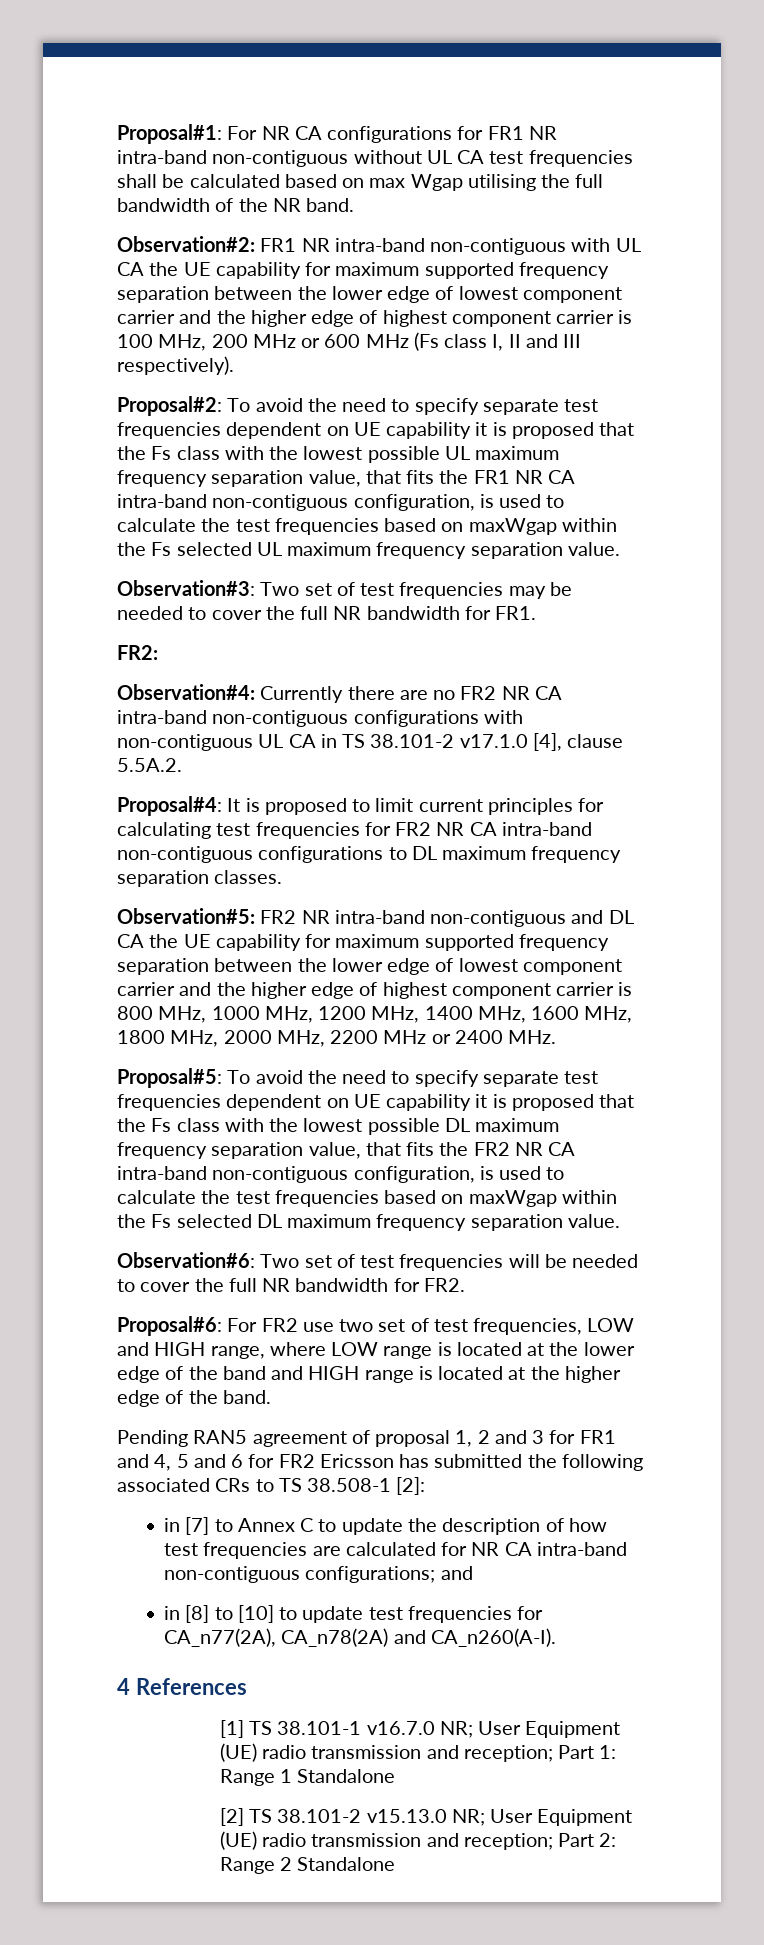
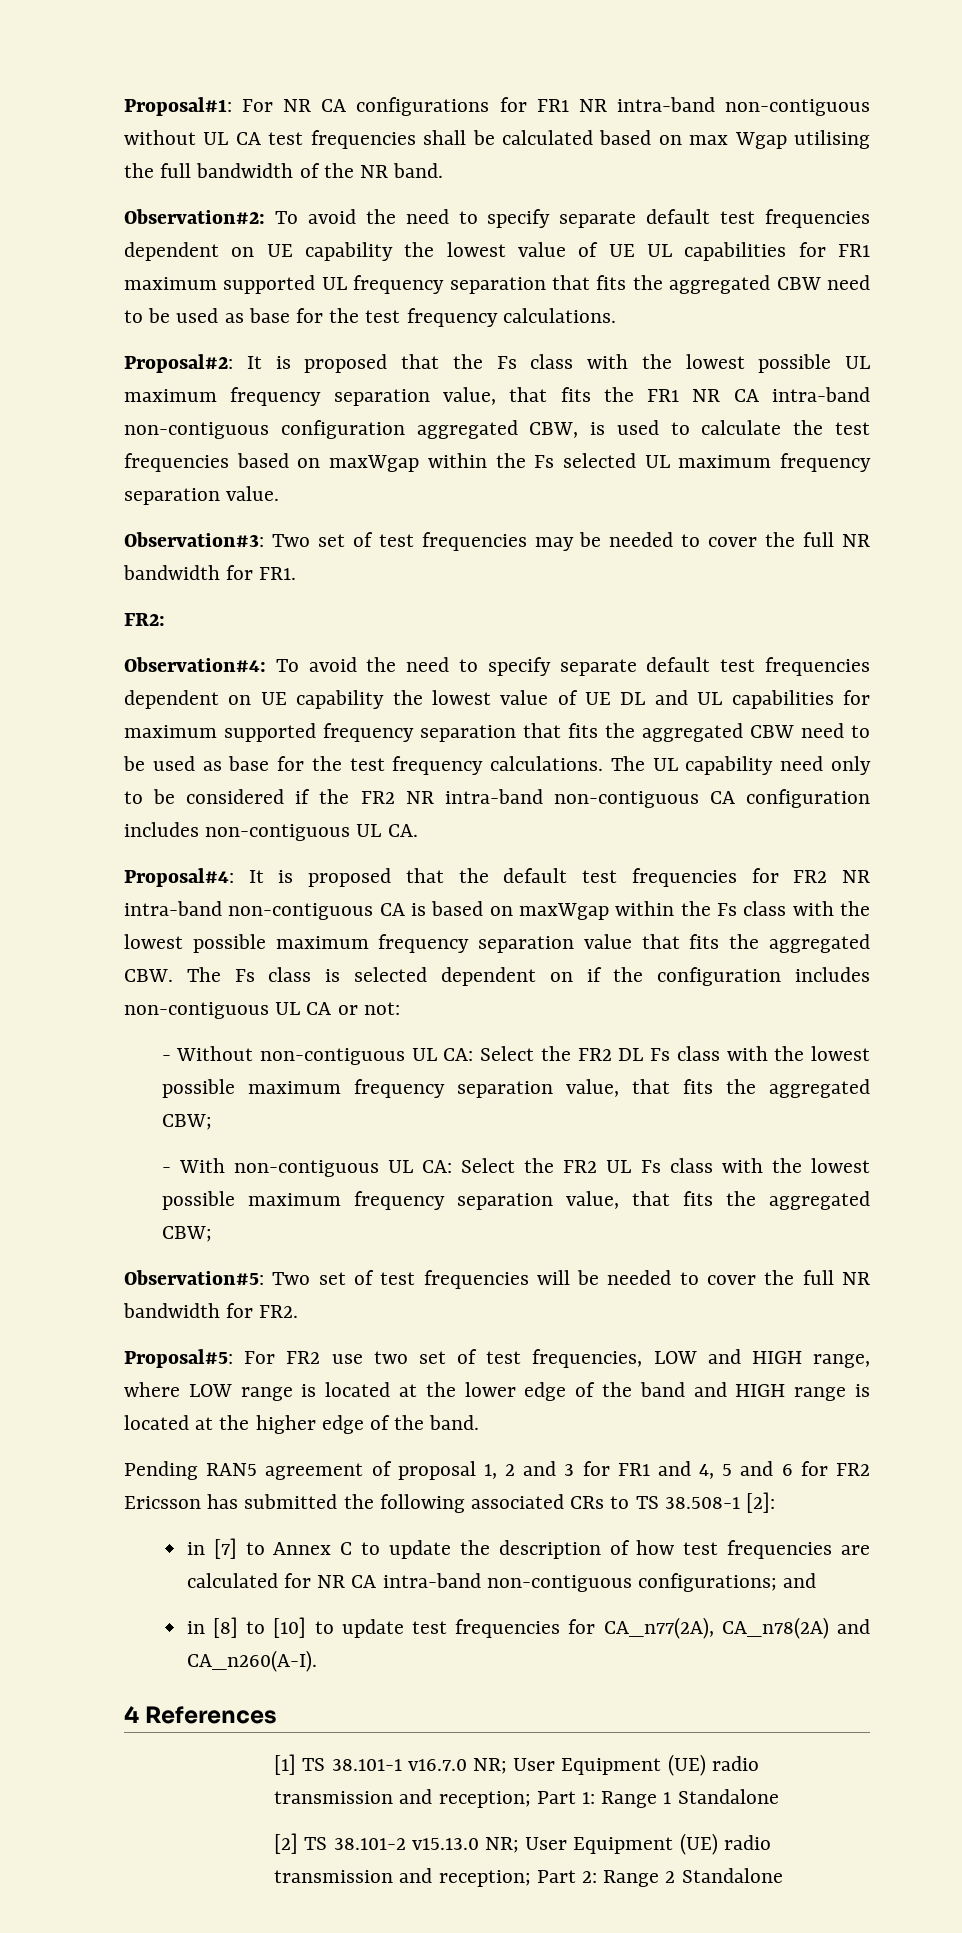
- Observation#2: FR1 NR intra-band non-contiguous with UL CA the UE capability for maximum supported frequency separation between the lower edge of lowest component carrier and the higher edge of highest component carrier is 100 MHz, 200 MHz or 600 MHz (Fs class I, II and III respectively).
- Proposal#2: To avoid the need to specify separate test frequencies dependent on UE capability it is proposed that the Fs class with the lowest possible UL maximum frequency separation value, that fits the FR1 NR CA intra-band non-contiguous configuration, is used to calculate the test frequencies based on maxWgap within the Fs selected UL maximum frequency separation value.
+ Observation#2: To avoid the need to specify separate default test frequencies dependent on UE capability the lowest value of UE UL capabilities for FR1 maximum supported UL frequency separation that fits the aggregated CBW need to be used as base for the test frequency calculations.
+ Proposal#2: It is proposed that the Fs class with the lowest possible UL maximum frequency separation value, that fits the FR1 NR CA intra-band non-contiguous configuration aggregated CBW, is used to calculate the test frequencies based on maxWgap within the Fs selected UL maximum frequency separation value.
- Observation#4: Currently there are no FR2 NR CA intra-band non-contiguous configurations with non-contiguous UL CA in TS 38.101-2 v17.1.0 [4], clause 5.5A.2.
- Proposal#4: It is proposed to limit current principles for calculating test frequencies for FR2 NR CA intra-band non-contiguous configurations to DL maximum frequency separation classes.
- Observation#5: FR2 NR intra-band non-contiguous and DL CA the UE capability for maximum supported frequency separation between the lower edge of lowest component carrier and the higher edge of highest component carrier is 800 MHz, 1000 MHz, 1200 MHz, 1400 MHz, 1600 MHz, 1800 MHz, 2000 MHz, 2200 MHz or 2400 MHz.
- Proposal#5: To avoid the need to specify separate test frequencies dependent on UE capability it is proposed that the Fs class with the lowest possible DL maximum frequency separation value, that fits the FR2 NR CA intra-band non-contiguous configuration, is used to calculate the test frequencies based on maxWgap within the Fs selected DL maximum frequency separation value.
- Observation#6: Two set of test frequencies will be needed to cover the full NR bandwidth for FR2.
+ Observation#4: To avoid the need to specify separate default test frequencies dependent on UE capability the lowest value of UE DL and UL capabilities for maximum supported frequency separation that fits the aggregated CBW need to be used as base for the test frequency calculations. The UL capability need only to be considered if the FR2 NR intra-band non-contiguous CA configuration includes non-contiguous UL CA.
+ Proposal#4: It is proposed that the default test frequencies for FR2 NR intra-band non-contiguous CA is based on maxWgap within the Fs class with the lowest possible maximum frequency separation value that fits the aggregated CBW. The Fs class is selected dependent on if the configuration includes non-contiguous UL CA or not:
+ - Without non-contiguous UL CA: Select the FR2 DL Fs class with the lowest possible maximum frequency separation value, that fits the aggregated CBW;
+ - With non-contiguous UL CA: Select the FR2 UL Fs class with the lowest possible maximum frequency separation value, that fits the aggregated CBW;
+ Observation#5: Two set of test frequencies will be needed to cover the full NR bandwidth for FR2.
- Proposal#6: For FR2 use two set of test frequencies, LOW and HIGH range, where LOW range is located at the lower edge of the band and HIGH range is located at the higher edge of the band.
+ Proposal#5: For FR2 use two set of test frequencies, LOW and HIGH range, where LOW range is located at the lower edge of the band and HIGH range is located at the higher edge of the band.

